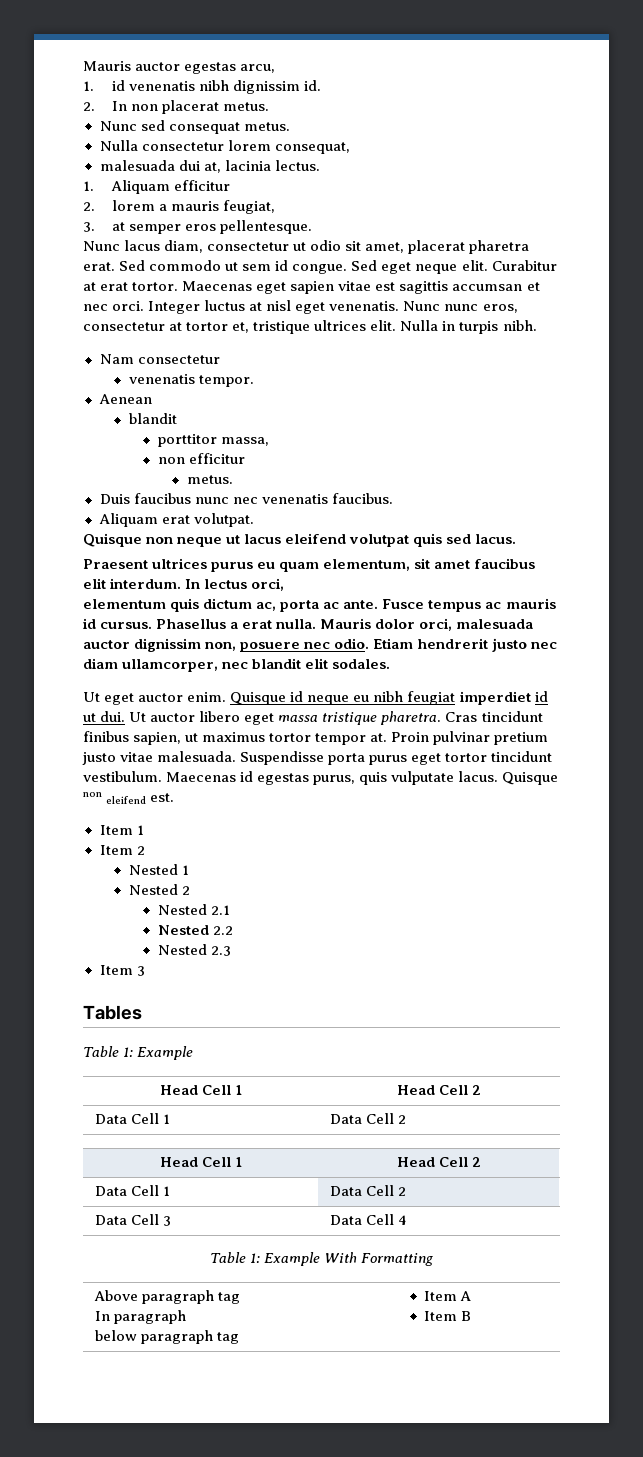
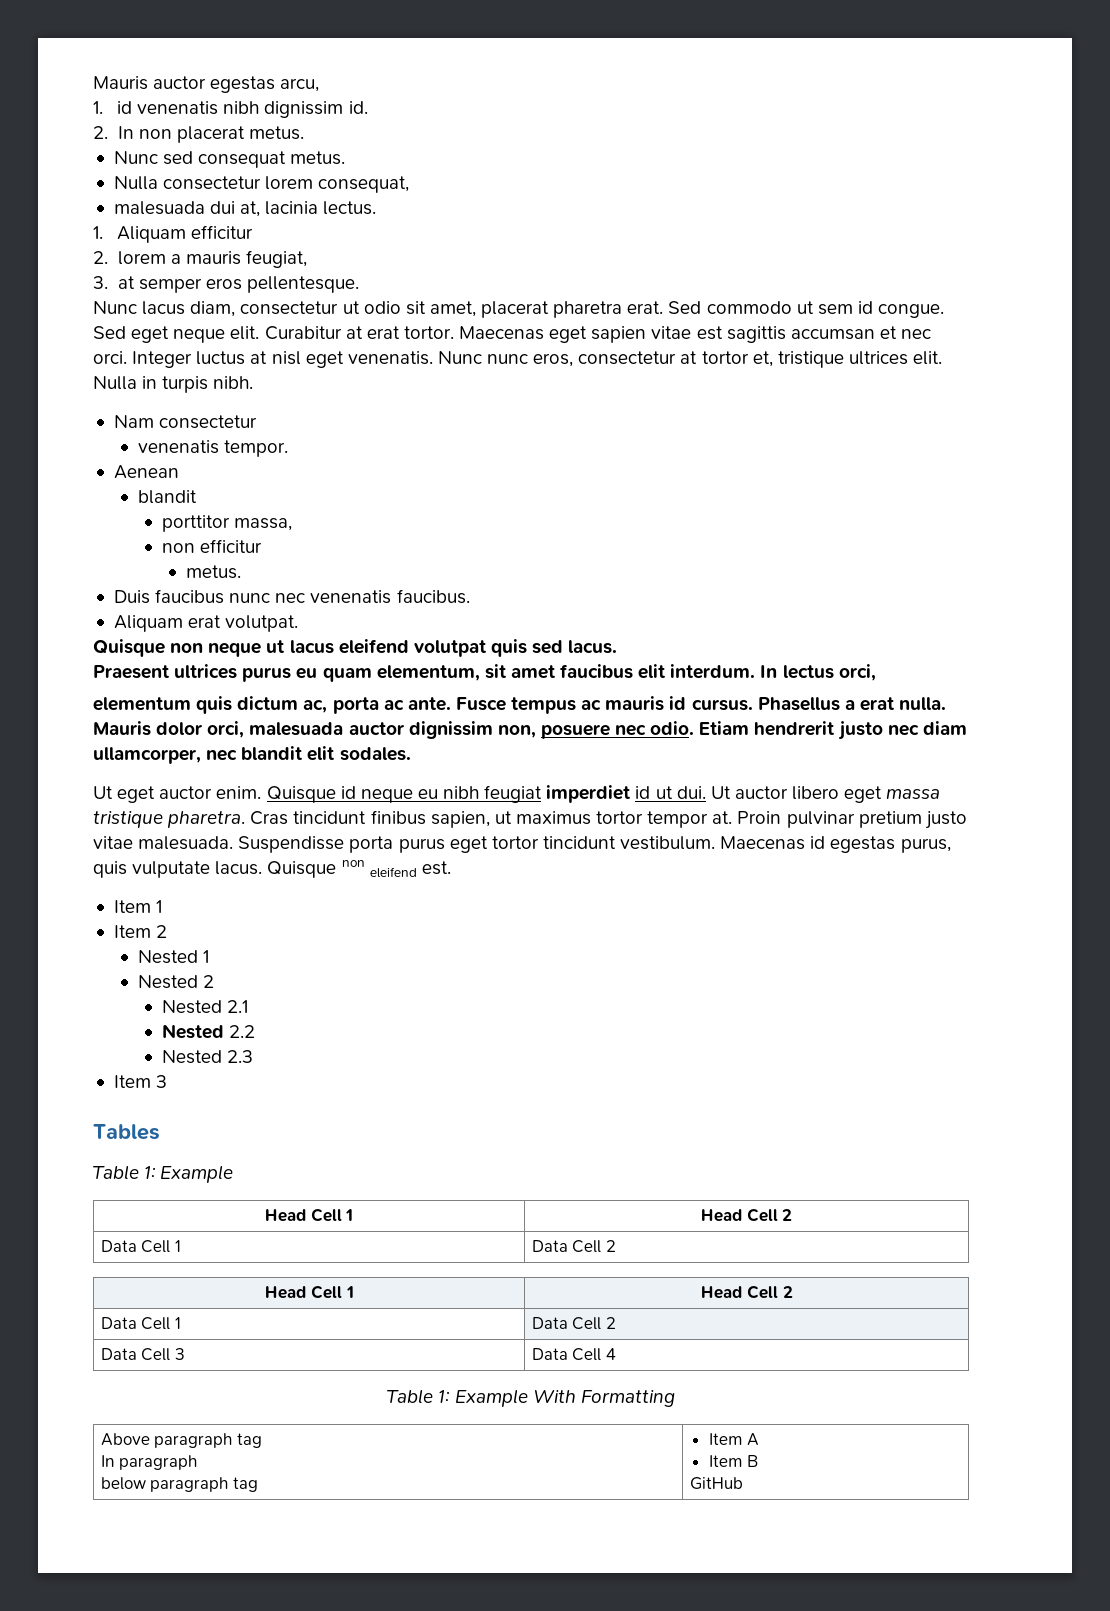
  Above paragraph tag
  In paragraph
  below paragraph tag | Item A
  Item B
+ GitHub

